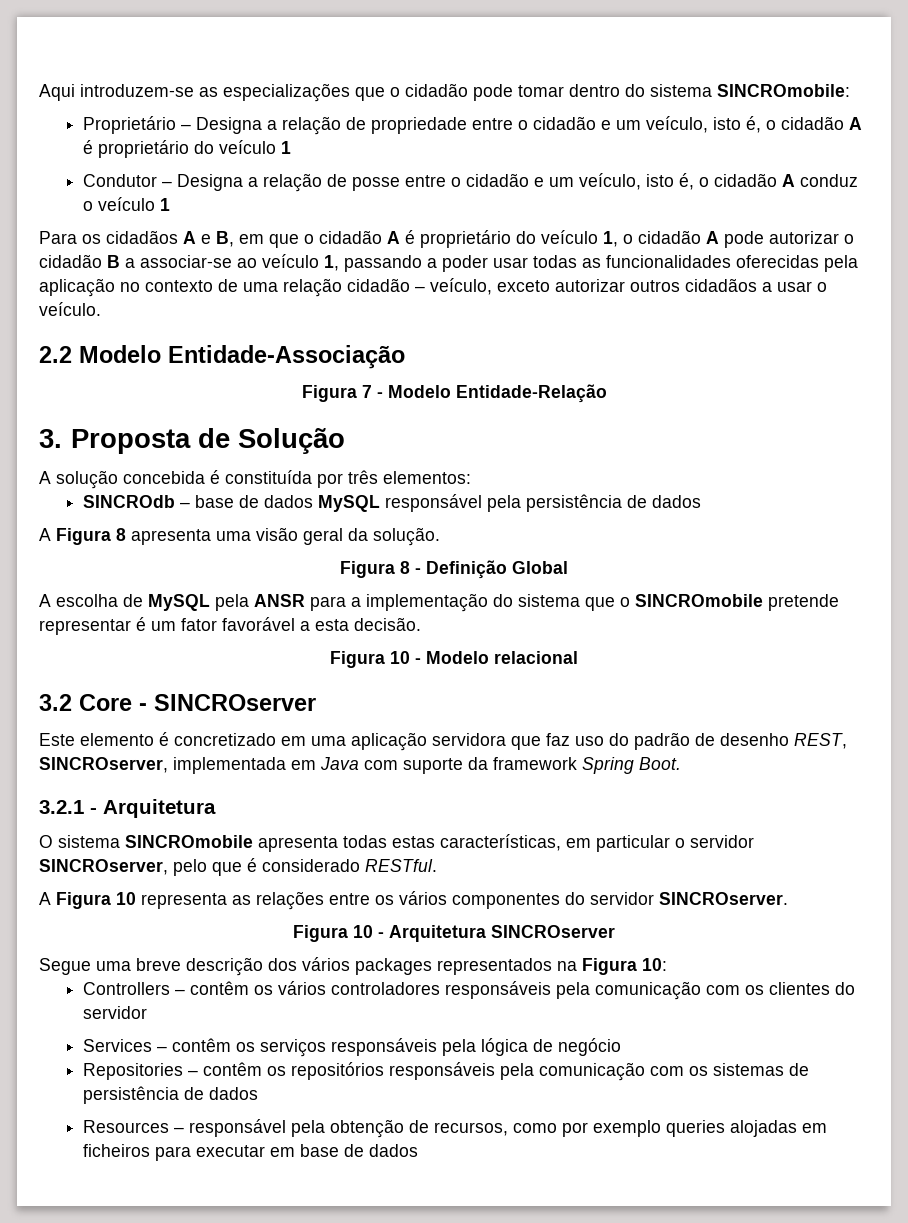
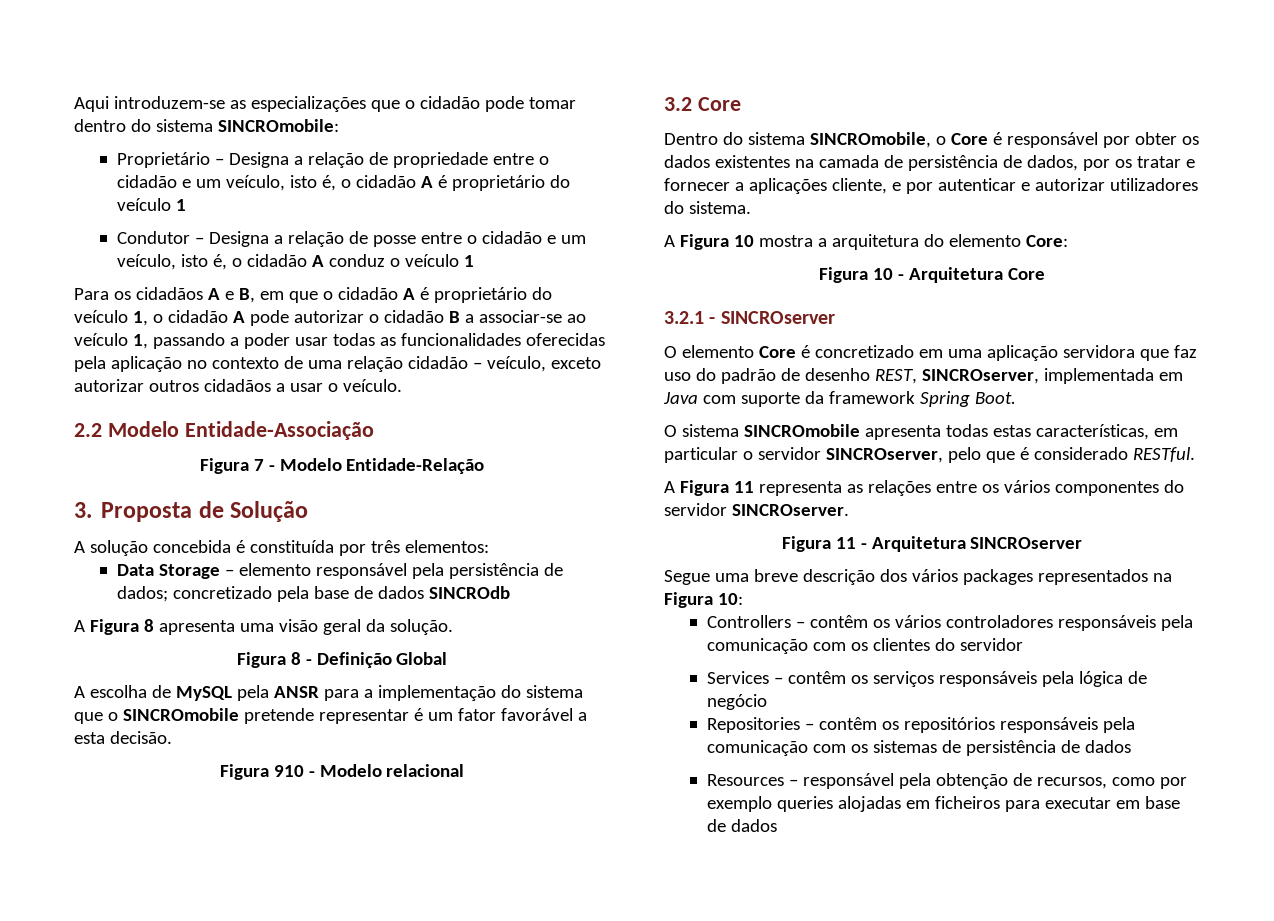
- SINCROdb – base de dados MySQL responsável pela persistência de dados
+ Data Storage – elemento responsável pela persistência de dados; concretizado pela base de dados SINCROdb
- Figura 10 - Modelo relacional
+ Figura 910 - Modelo relacional
- 3.2 Core - SINCROserver
+ 3.2 Core
+ Dentro do sistema SINCROmobile, o Core é responsável por obter os dados existentes na camada de persistência de dados, por os tratar e fornecer a aplicações cliente, e por autenticar e autorizar utilizadores do sistema.
+ A Figura 10 mostra a arquitetura do elemento Core:
+ Figura 10 - Arquitetura Core
+ 3.2.1 - SINCROserver
- Este elemento é concretizado em uma aplicação servidora que faz uso do padrão de desenho REST, SINCROserver, implementada em Java com suporte da framework Spring Boot.
+ O elemento Core é concretizado em uma aplicação servidora que faz uso do padrão de desenho REST, SINCROserver, implementada em Java com suporte da framework Spring Boot.
- 3.2.1 - Arquitetura
- A Figura 10 representa as relações entre os vários componentes do servidor SINCROserver.
+ A Figura 11 representa as relações entre os vários componentes do servidor SINCROserver.
- Figura 10 - Arquitetura SINCROserver
+ Figura 11 - Arquitetura SINCROserver

